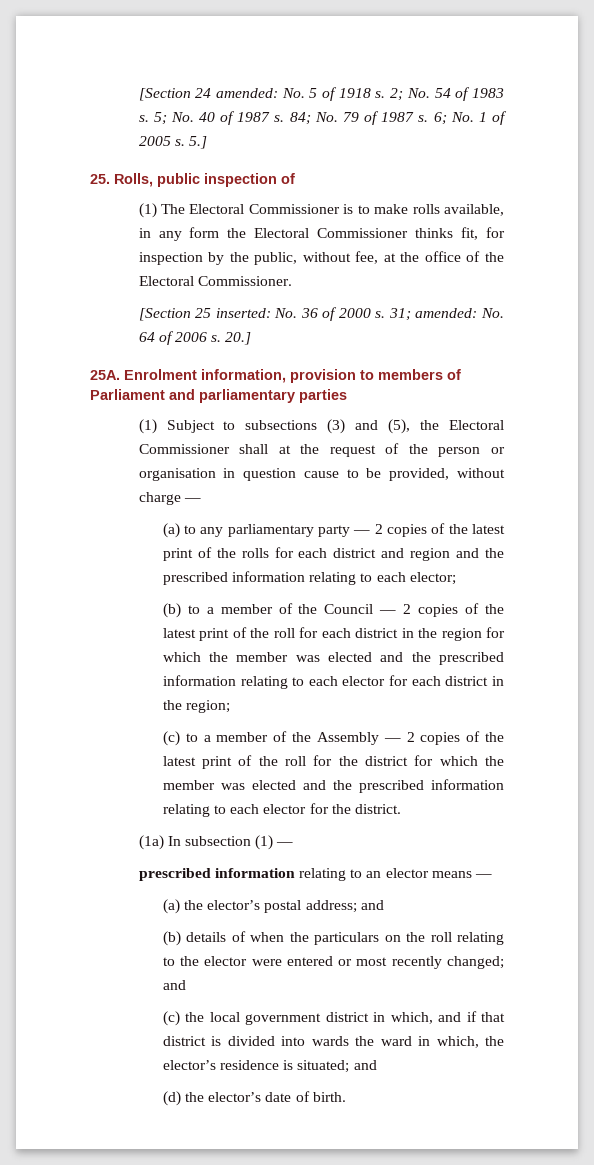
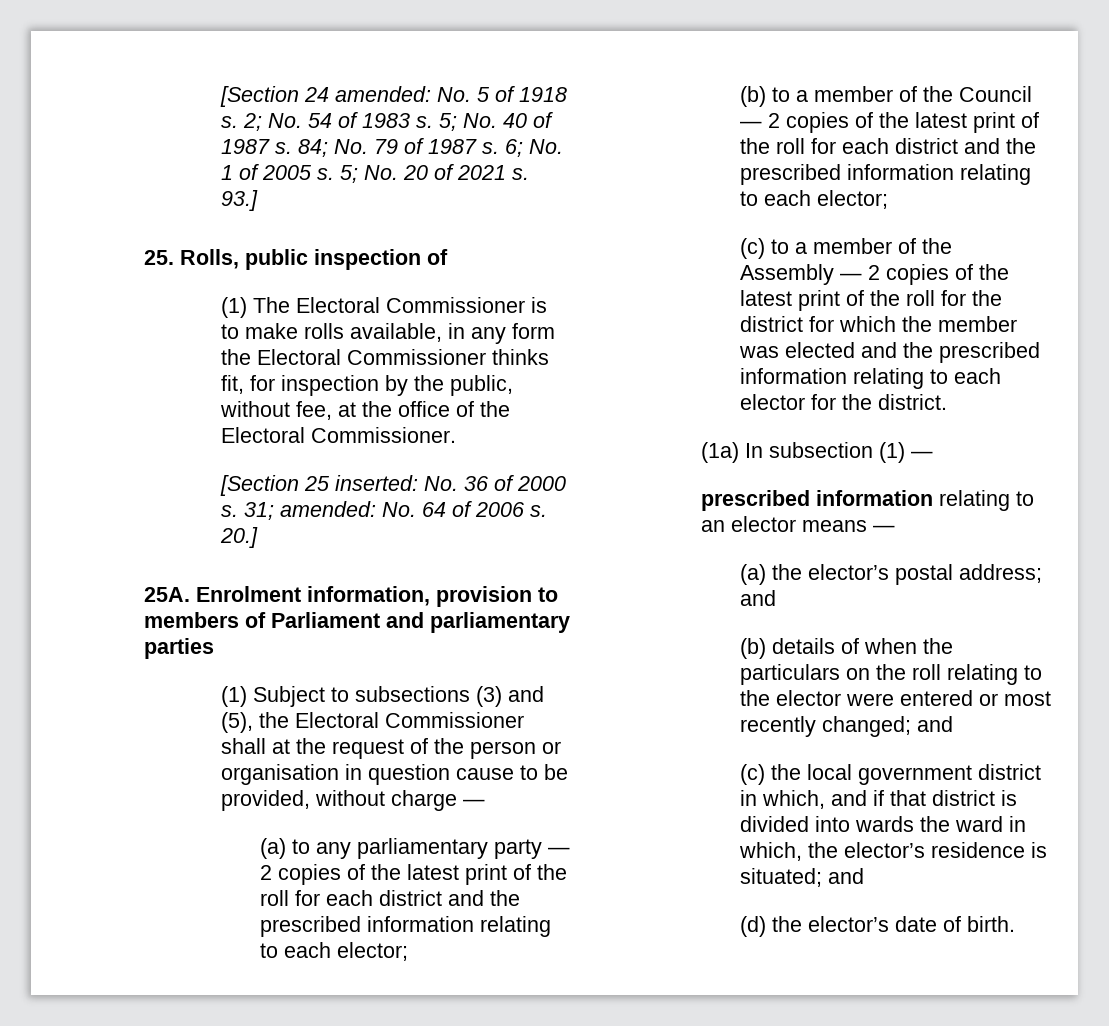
- 5.]
+ 5; No. 20 of 2021 s. 93.]
- (a) to any parliamentary party — 2 copies of the latest print of the rolls for each district and region and the prescribed information relating to each elector;
+ (a) to any parliamentary party — 2 copies of the latest print of the roll for each district and the prescribed information relating to each elector;
- (b) to a member of the Council — 2 copies of the latest print of the roll for each district in the region for which the member was elected and the prescribed information relating to each elector for each district in the region;
+ (b) to a member of the Council — 2 copies of the latest print of the roll for each district and the prescribed information relating to each elector;

